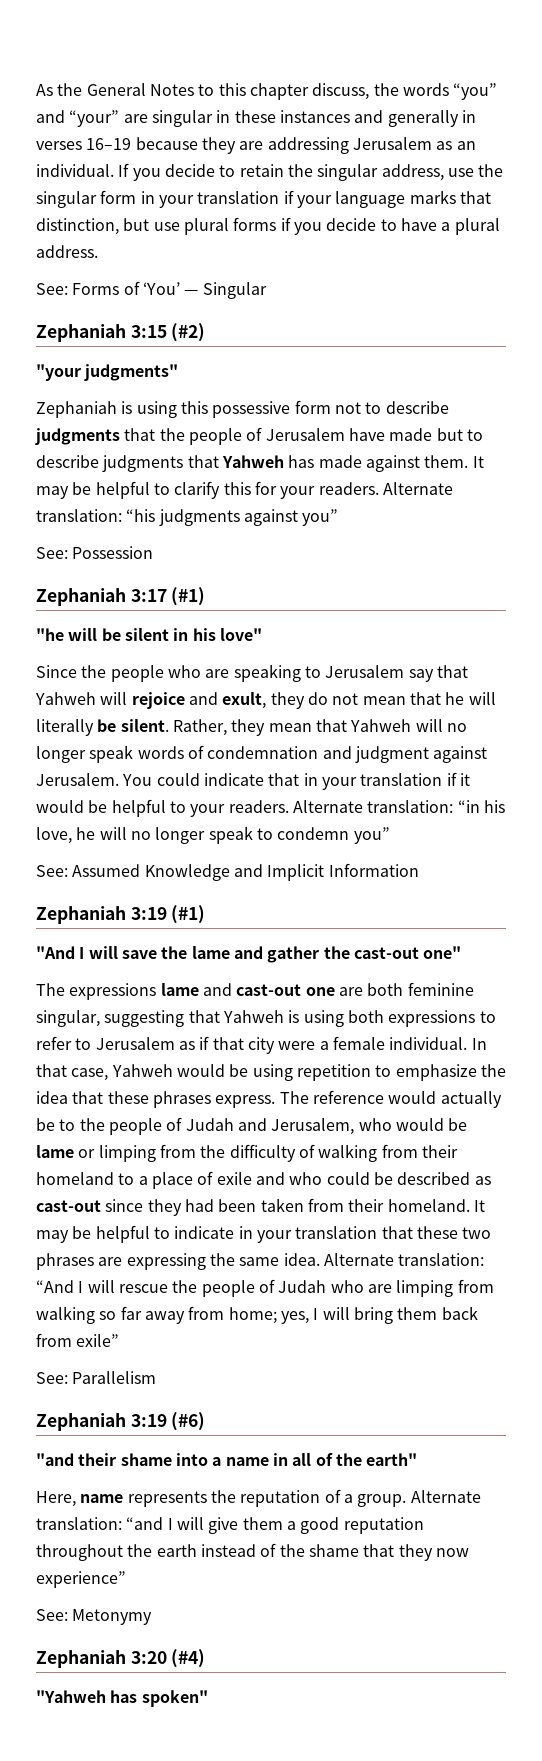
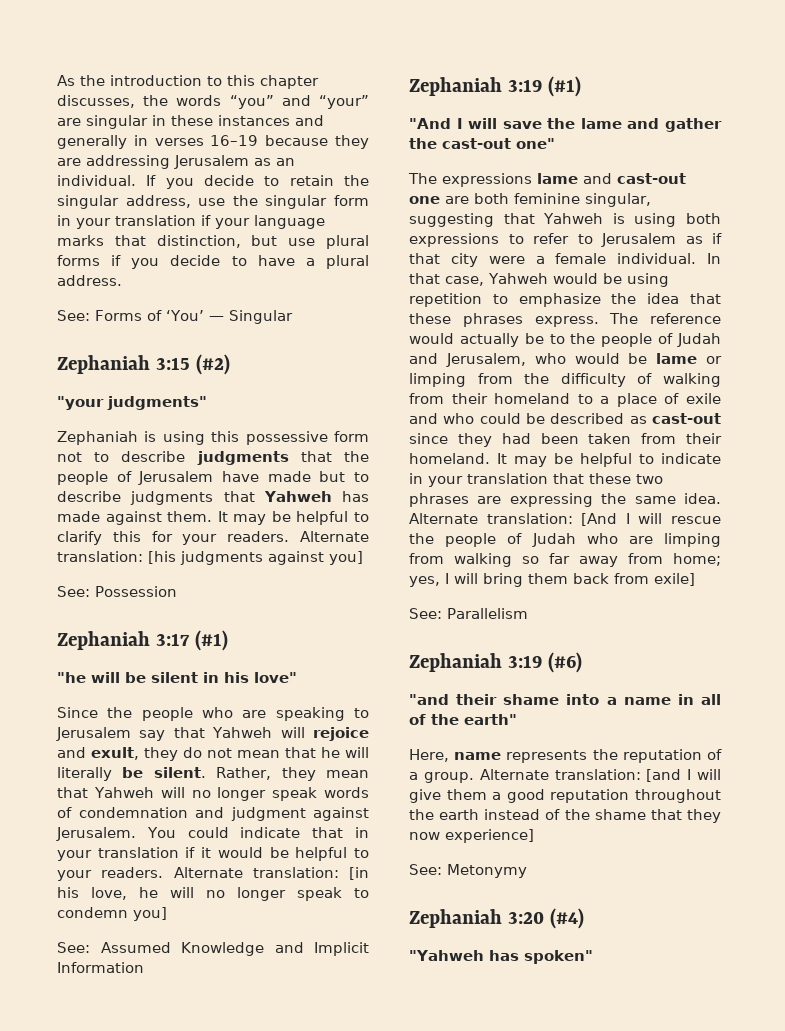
- As the General Notes to this chapter discuss, the words “you” and “your” are singular in these instances and generally in verses 16–19 because they are addressing Jerusalem as an individual.
+ As the introduction to this chapter discusses, the words “you” and “your” are singular in these instances and generally in verses 16–19 because they are addressing Jerusalem as an individual.
- Alternate translation: “his judgments against you”
+ Alternate translation: [his judgments against you]
- Alternate translation: “in his love, he will no longer speak to condemn you”
+ Alternate translation: [in his love, he will no longer speak to condemn you]
- Alternate translation: “And I will rescue the people of Judah who are limping from walking so far away from home; yes, I will bring them back from exile”
+ Alternate translation: [And I will rescue the people of Judah who are limping from walking so far away from home; yes, I will bring them back from exile]
- Alternate translation: “and I will give them a good reputation throughout the earth instead of the shame that they now experience”
+ Alternate translation: [and I will give them a good reputation throughout the earth instead of the shame that they now experience]

